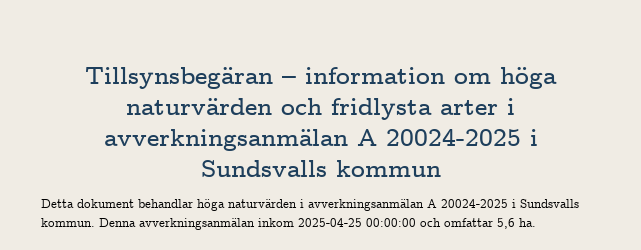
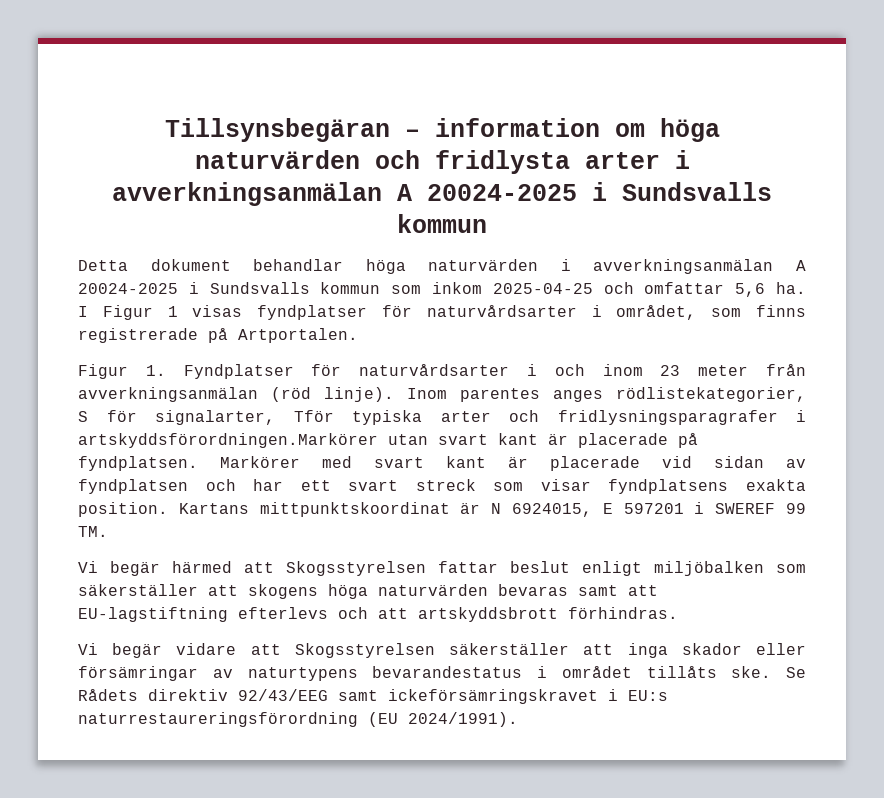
- Detta dokument behandlar höga naturvärden i avverkningsanmälan A 20024-2025 i Sundsvalls kommun. Denna avverkningsanmälan inkom 2025-04-25 00:00:00 och omfattar 5,6 ha.
+ Detta dokument behandlar höga naturvärden i avverkningsanmälan A 20024-2025 i Sundsvalls kommun som inkom 2025-04-25 och omfattar 5,6 ha.
+ I Figur 1 visas fyndplatser för naturvårdsarter i området, som finns registrerade på Artportalen.
+ Figur 1. Fyndplatser för naturvårdsarter i och inom 23 meter från avverkningsanmälan (röd linje). Inom parentes anges rödlistekategorier, S för signalarter, Tför typiska arter och fridlysningsparagrafer i artskyddsförordningen.Markörer utan svart kant är placerade på fyndplatsen. Markörer med svart kant är placerade vid sidan av fyndplatsen och har ett svart streck som visar fyndplatsens exakta position. Kartans mittpunktskoordinat är N 6924015, E 597201 i SWEREF 99 TM.
+ Vi begär härmed att Skogsstyrelsen fattar beslut enligt miljöbalken som säkerställer att skogens höga naturvärden bevaras samt att EU-lagstiftning efterlevs och att artskyddsbrott förhindras.
+ Vi begär vidare att Skogsstyrelsen säkerställer att inga skador eller försämringar av naturtypens bevarandestatus i området tillåts ske. Se Rådets direktiv 92/43/EEG samt ickeförsämringskravet i EU:s naturrestaureringsförordning (EU 2024/1991).

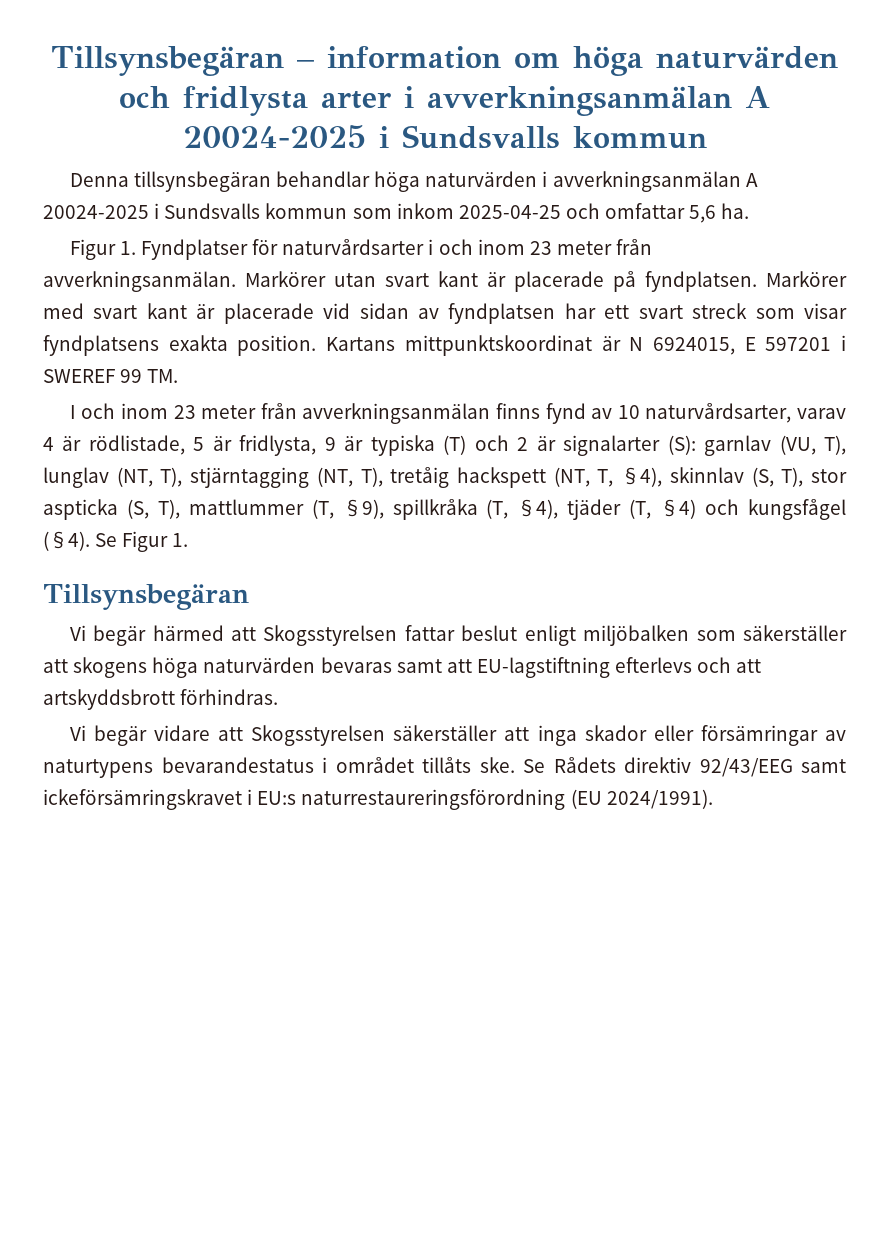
- Detta dokument behandlar höga naturvärden i avverkningsanmälan A 20024-2025 i Sundsvalls kommun som inkom 2025-04-25 och omfattar 5,6 ha. I Figur 1 visas fyndplatser för naturvårdsarter i området, som finns registrerade på Artportalen.
+ Denna tillsynsbegäran behandlar höga naturvärden i avverkningsanmälan A 20024-2025 i Sundsvalls kommun som inkom 2025-04-25 och omfattar 5,6 ha.
- Figur 1. Fyndplatser för naturvårdsarter i och inom 23 meter från avverkningsanmälan (röd linje). Inom parentes anges rödlistekategorier, S för signalarter, Tför typiska arter och fridlysningsparagrafer i artskyddsförordningen.Markörer utan svart kant är placerade på fyndplatsen.
+ Figur 1. Fyndplatser för naturvårdsarter i och inom 23 meter från avverkningsanmälan. Markörer utan svart kant är placerade på fyndplatsen.
- Markörer med svart kant är placerade vid sidan av fyndplatsen och har ett svart streck som visar fyndplatsens exakta position.
+ Markörer med svart kant är placerade vid sidan av fyndplatsen har ett svart streck som visar fyndplatsens exakta position.
+ I och inom 23 meter från avverkningsanmälan finns fynd av 10 naturvårdsarter, varav 4 är rödlistade, 5 är fridlysta, 9 är typiska (T) och 2 är signalarter (S): garnlav (VU, T), lunglav (NT, T), stjärntagging (NT, T), tretåig hackspett (NT, T, §4), skinnlav (S, T), stor aspticka (S, T), mattlummer (T, §9), spillkråka (T, §4), tjäder (T, §4) och kungsfågel (§4). Se Figur 1.
+ Tillsynsbegäran

